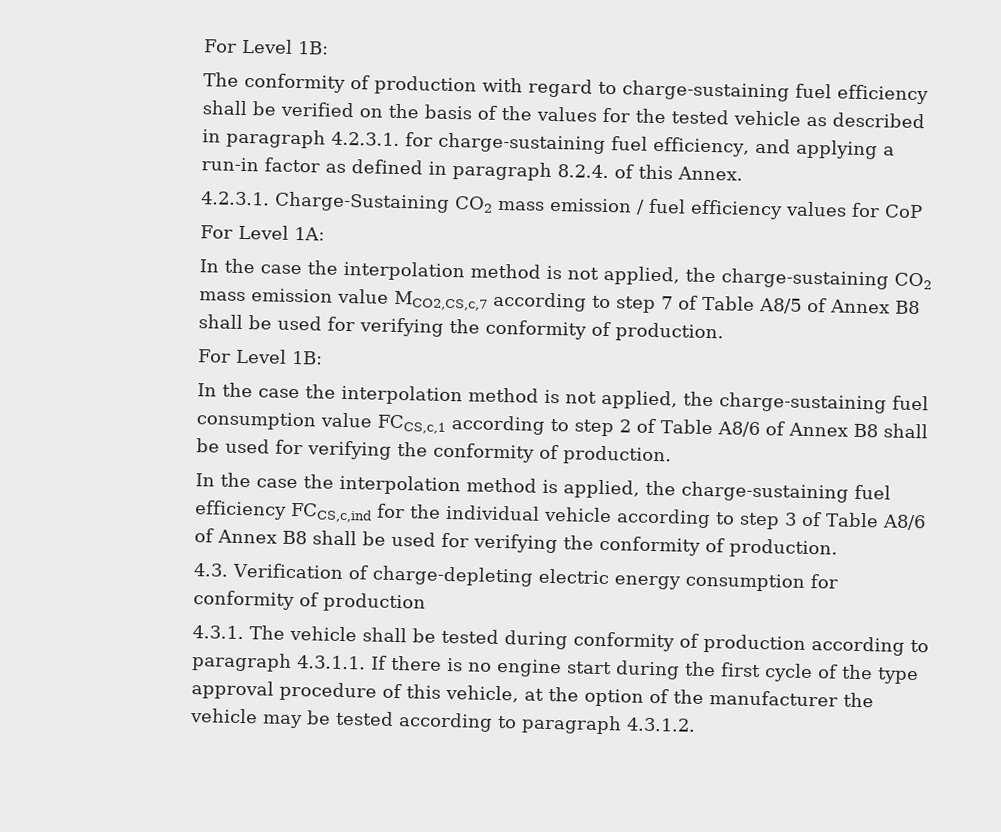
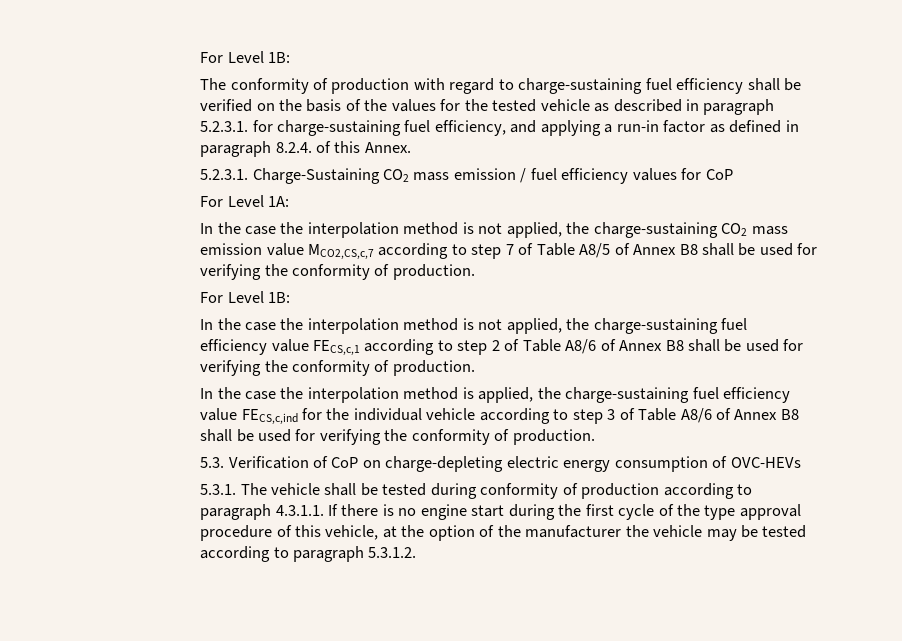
- The conformity of production with regard to charge-sustaining fuel efficiency shall be verified on the basis of the values for the tested vehicle as described in paragraph 4.2.3.1. for charge-sustaining fuel efficiency, and applying a run-in factor as defined in paragraph 8.2.4. of this Annex.
+ The conformity of production with regard to charge-sustaining fuel efficiency shall be verified on the basis of the values for the tested vehicle as described in paragraph 5.2.3.1. for charge-sustaining fuel efficiency, and applying a run-in factor as defined in paragraph 8.2.4. of this Annex.
- 4.2.3.1. Charge-Sustaining CO2 mass emission / fuel efficiency values for CoP
+ 5.2.3.1. Charge-Sustaining CO2 mass emission / fuel efficiency values for CoP
- In the case the interpolation method is not applied, the charge-sustaining fuel consumption value FCCS,c,1 according to step 2 of Table A8/6 of Annex B8 shall be used for verifying the conformity of production.
+ In the case the interpolation method is not applied, the charge-sustaining fuel efficiency value FECS,c,1 according to step 2 of Table A8/6 of Annex B8 shall be used for verifying the conformity of production.
- In the case the interpolation method is applied, the charge-sustaining fuel efficiency FCCS,c,ind for the individual vehicle according to step 3 of Table A8/6 of Annex B8 shall be used for verifying the conformity of production.
+ In the case the interpolation method is applied, the charge-sustaining fuel efficiency value FECS,c,ind for the individual vehicle according to step 3 of Table A8/6 of Annex B8 shall be used for verifying the conformity of production.
- 4.3. Verification of charge-depleting electric energy consumption for conformity of production
- 4.3.1. The vehicle shall be tested during conformity of production according to paragraph 4.3.1.1. If there is no engine start during the first cycle of the type approval procedure of this vehicle, at the option of the manufacturer the vehicle may be tested according to paragraph 4.3.1.2.
+ 5.3. Verification of CoP on charge-depleting electric energy consumption of OVC-HEVs
+ 5.3.1. The vehicle shall be tested during conformity of production according to paragraph 4.3.1.1. If there is no engine start during the first cycle of the type approval procedure of this vehicle, at the option of the manufacturer the vehicle may be tested according to paragraph 5.3.1.2.

